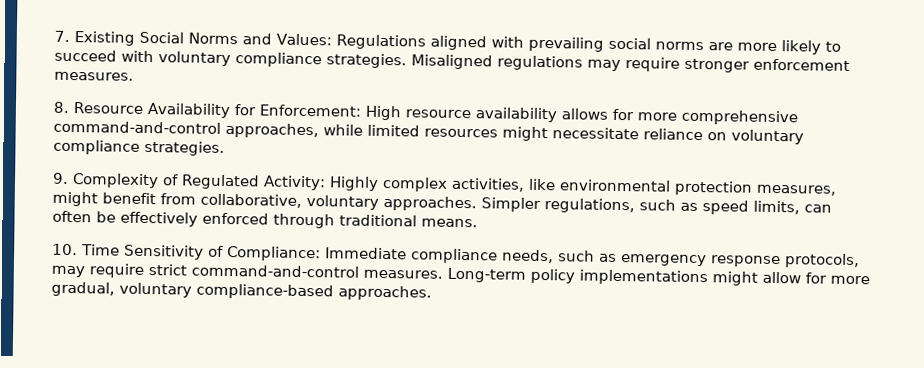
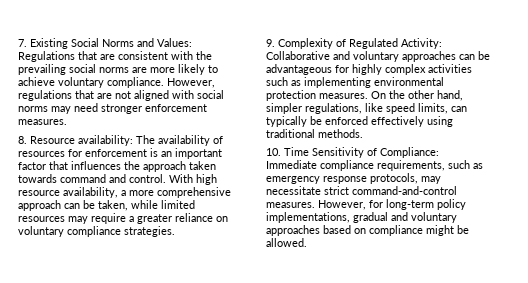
- 7. Existing Social Norms and Values: Regulations aligned with prevailing social norms are more likely to succeed with voluntary compliance strategies. Misaligned regulations may require stronger enforcement measures.
+ 7. Existing Social Norms and Values: Regulations that are consistent with the prevailing social norms are more likely to achieve voluntary compliance. However, regulations that are not aligned with social norms may need stronger enforcement measures.
- 8. Resource Availability for Enforcement: High resource availability allows for more comprehensive command-and-control approaches, while limited resources might necessitate reliance on voluntary compliance strategies.
+ 8. Resource availability: The availability of resources for enforcement is an important factor that influences the approach taken towards command and control. With high resource availability, a more comprehensive approach can be taken, while limited resources may require a greater reliance on voluntary compliance strategies.
- 9. Complexity of Regulated Activity: Highly complex activities, like environmental protection measures, might benefit from collaborative, voluntary approaches. Simpler regulations, such as speed limits, can often be effectively enforced through traditional means.
+ 9. Complexity of Regulated Activity: Collaborative and voluntary approaches can be advantageous for highly complex activities such as implementing environmental protection measures. On the other hand, simpler regulations, like speed limits, can typically be enforced effectively using traditional methods.
- 10. Time Sensitivity of Compliance: Immediate compliance needs, such as emergency response protocols, may require strict command-and-control measures.
+ 10. Time Sensitivity of Compliance: Immediate compliance requirements, such as emergency response protocols, may necessitate strict command-and-control measures.
- Long-term policy implementations might allow for more gradual, voluntary compliance-based approaches.
+ However, for long-term policy implementations, gradual and voluntary approaches based on compliance might be allowed.

